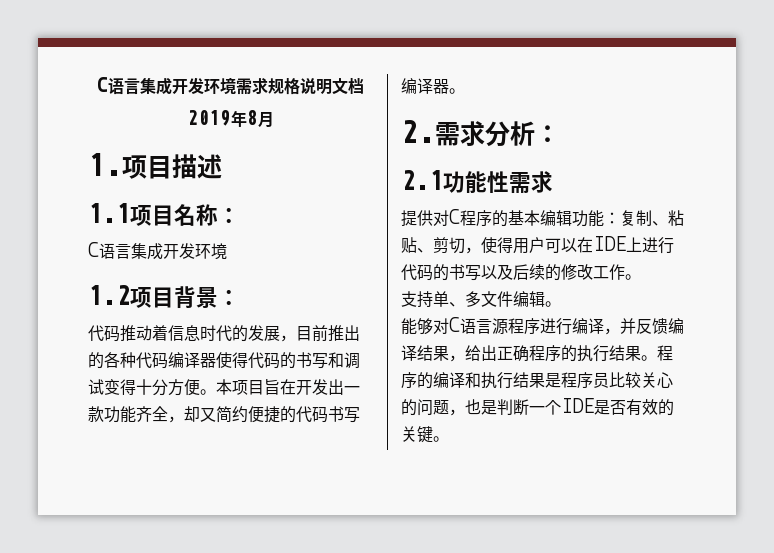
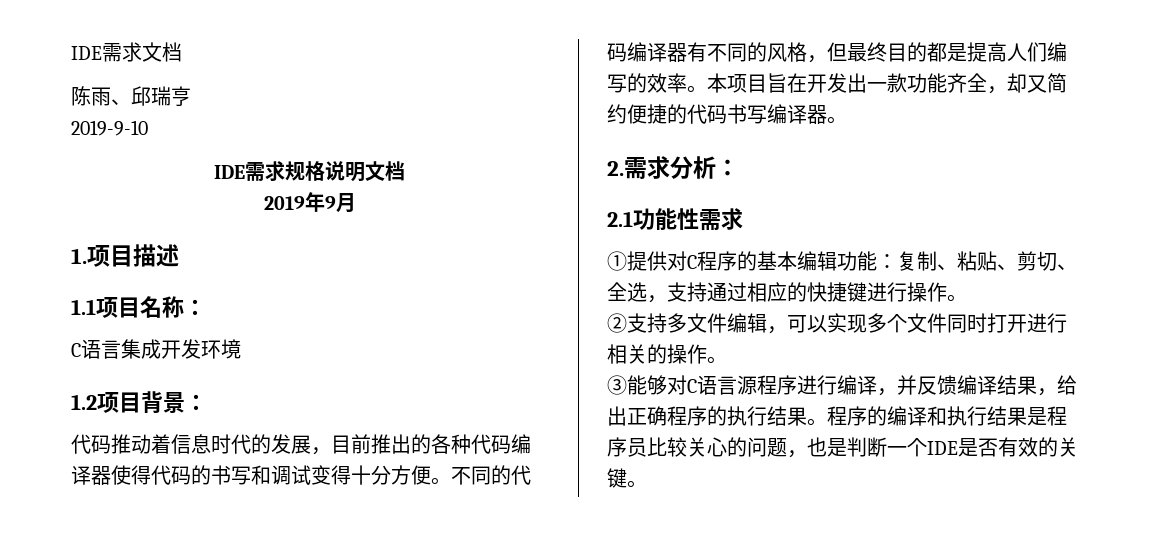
- C语言集成开发环境需求规格说明文档
+ IDE需求文档
+ 陈雨、邱瑞亨
+ 2019-9-10
+ IDE需求规格说明文档
- 2019年8月
+ 2019年9月
+ 不同的代码编译器有不同的风格，但最终目的都是提高人们编写的效率。
- 提供对C程序的基本编辑功能：复制、粘贴、剪切，使得用户可以在IDE上进行代码的书写以及后续的修改工作。
- 支持单、多文件编辑。
- 能够对C语言源程序进行编译，并反馈编译结果，给出正确程序的执行结果。
+ ①提供对C程序的基本编辑功能：复制、粘贴、剪切、全选，支持通过相应的快捷键进行操作。
+ ②支持多文件编辑，可以实现多个文件同时打开进行相关的操作。
+ ③能够对C语言源程序进行编译，并反馈编译结果，给出正确程序的执行结果。

